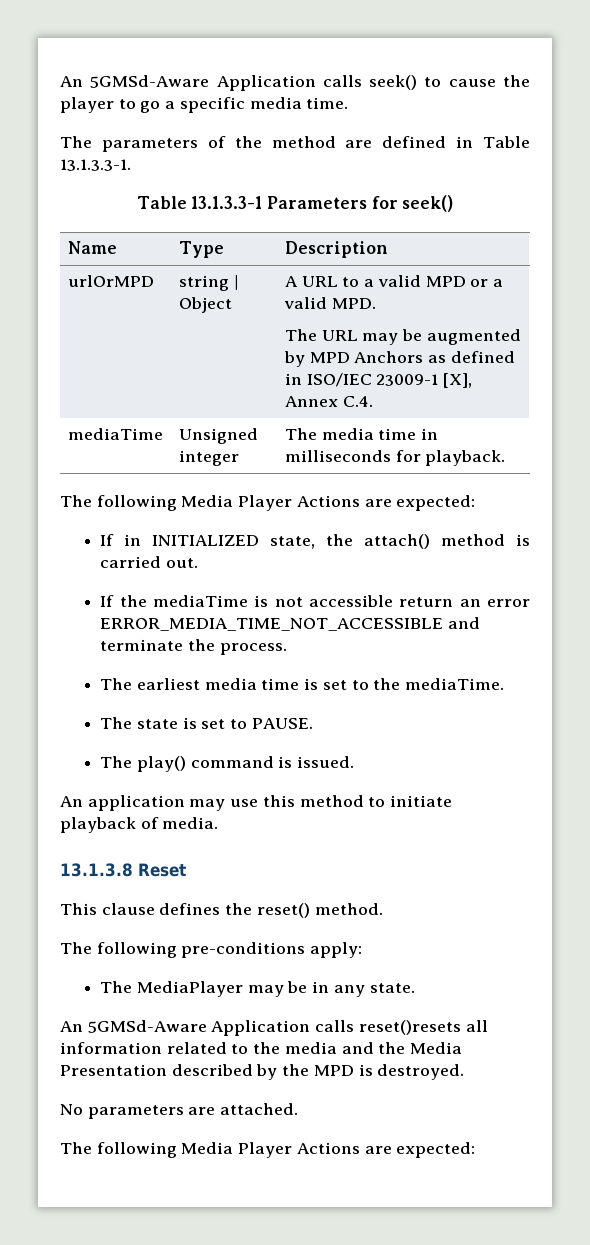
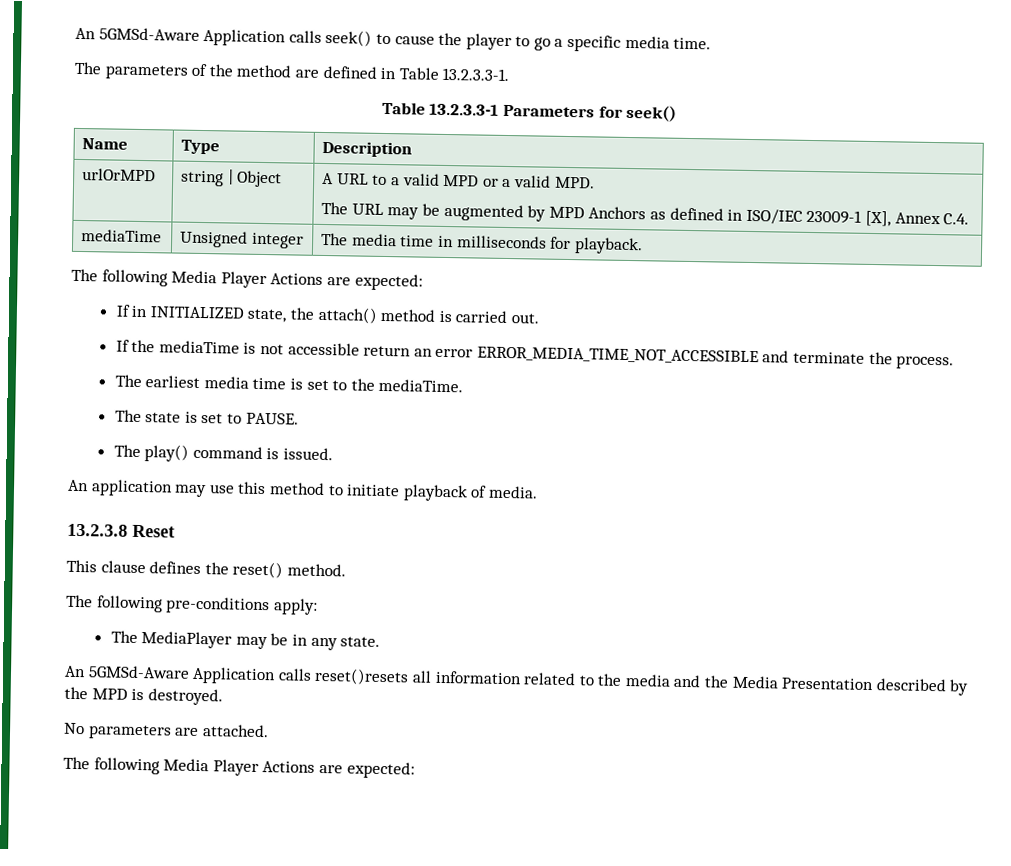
- The parameters of the method are defined in Table 13.1.3.3-1.
- Table 13.1.3.3-1 Parameters for seek()
+ The parameters of the method are defined in Table 13.2.3.3-1.
+ Table 13.2.3.3-1 Parameters for seek()
- 13.1.3.8 Reset
+ 13.2.3.8 Reset

